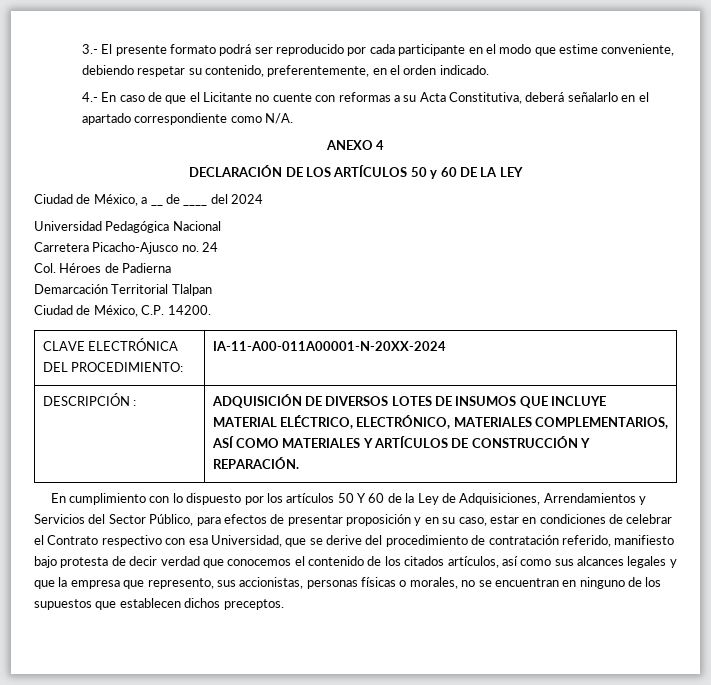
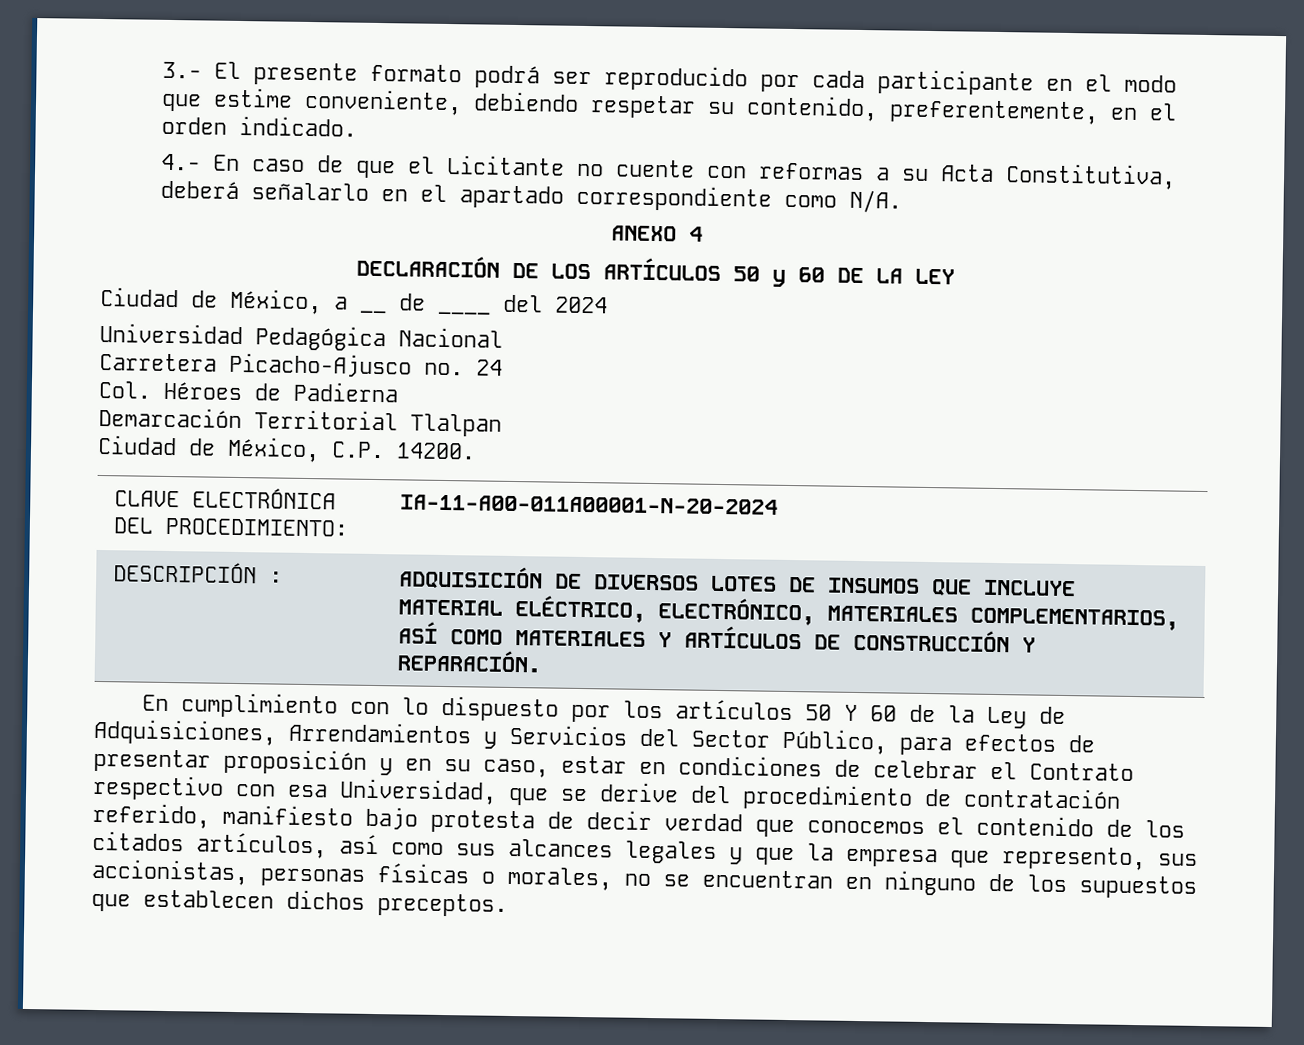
- CLAVE ELECTRÓNICA DEL PROCEDIMIENTO: | IA-11-A00-011A00001-N-20XX-2024
+ CLAVE ELECTRÓNICA DEL PROCEDIMIENTO: | IA-11-A00-011A00001-N-20-2024

